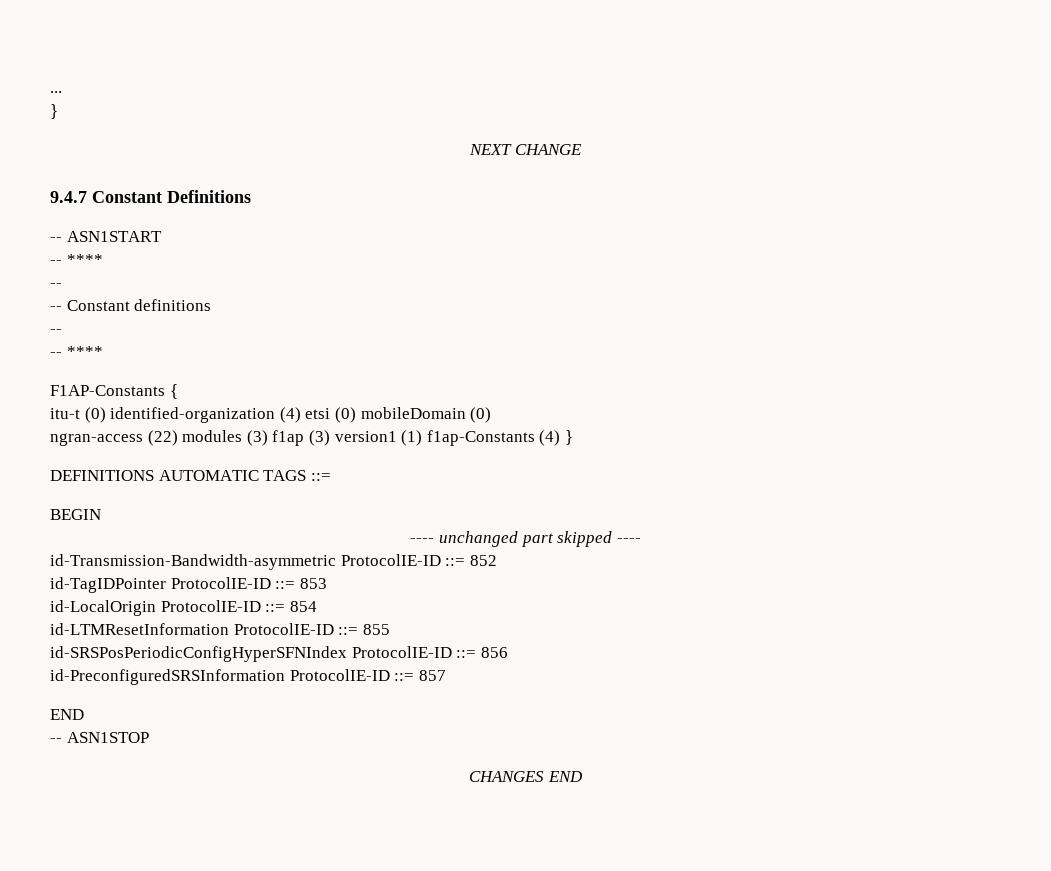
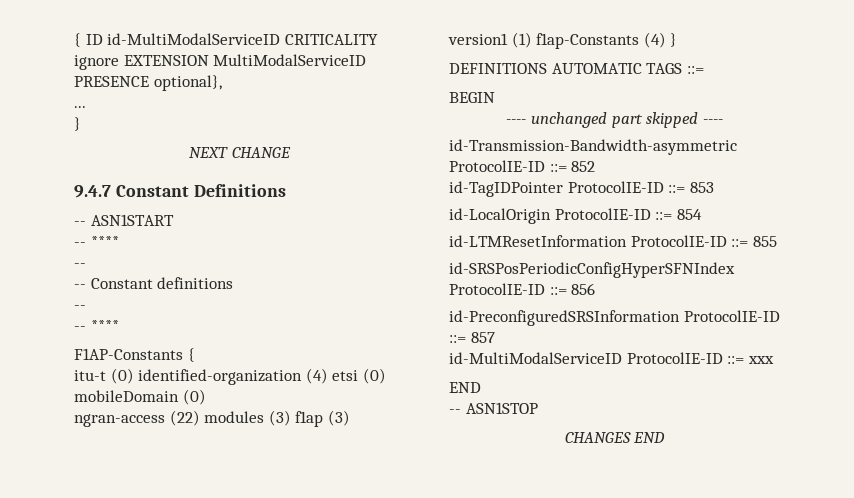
+ { ID id-MultiModalServiceID CRITICALITY ignore EXTENSION MultiModalServiceID PRESENCE optional},
+ id-MultiModalServiceID ProtocolIE-ID ::= xxx

